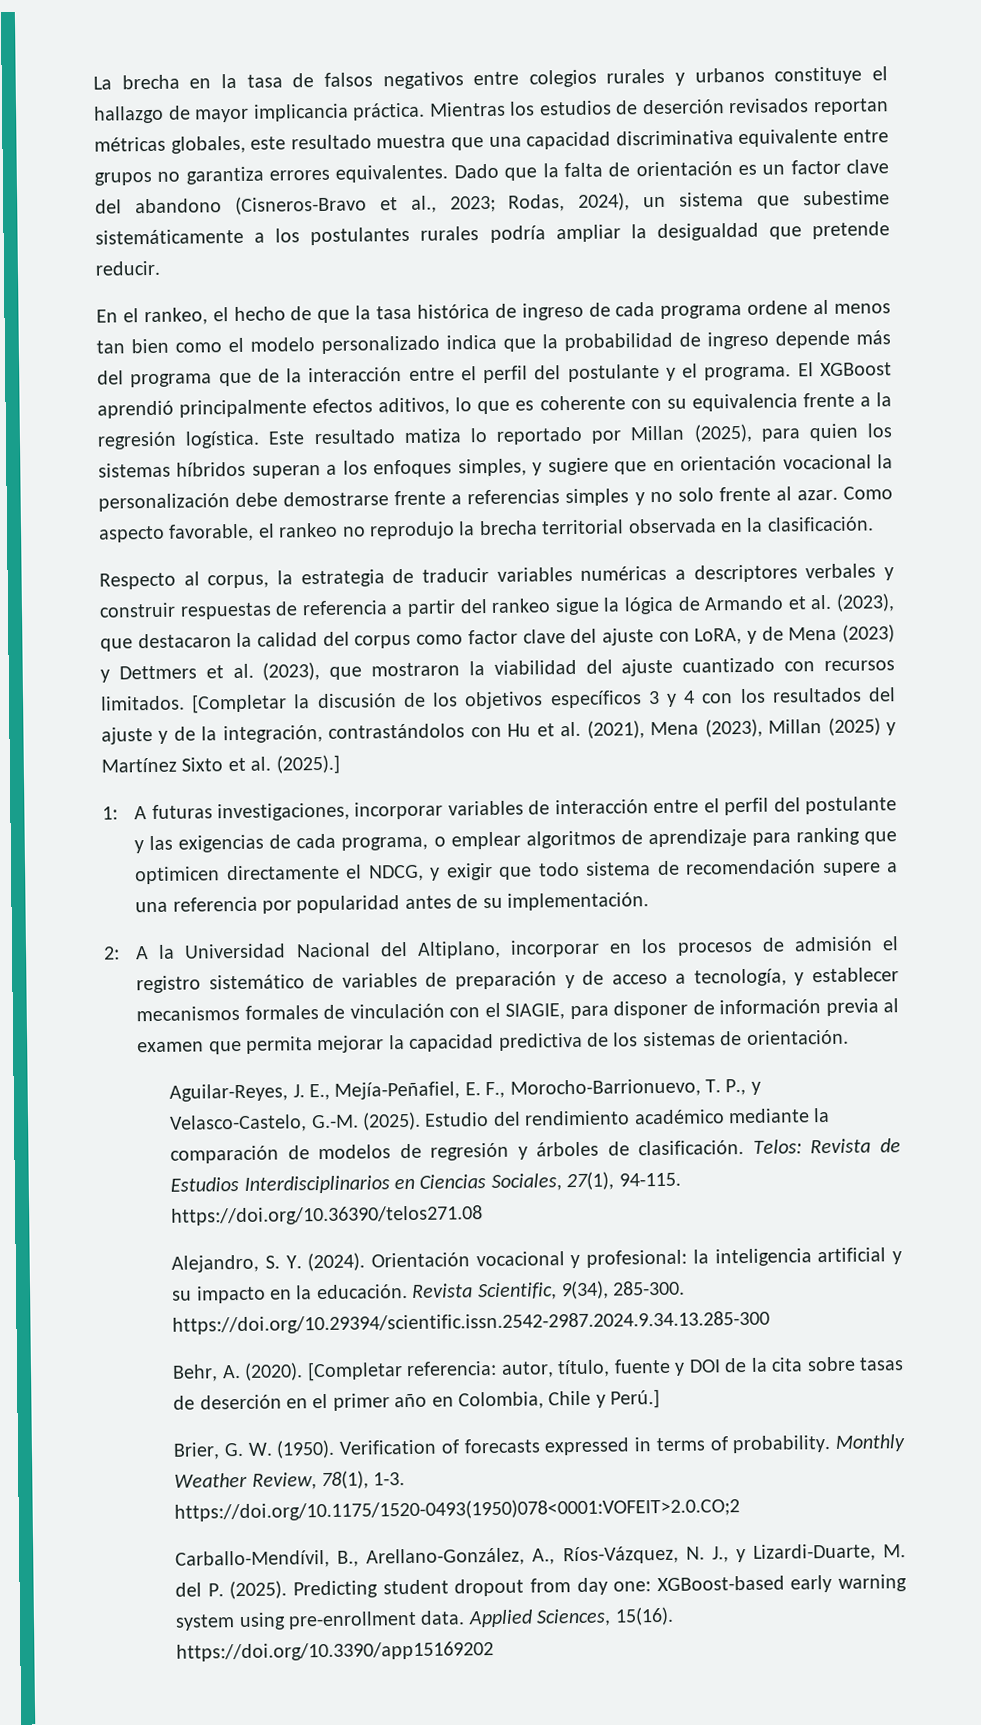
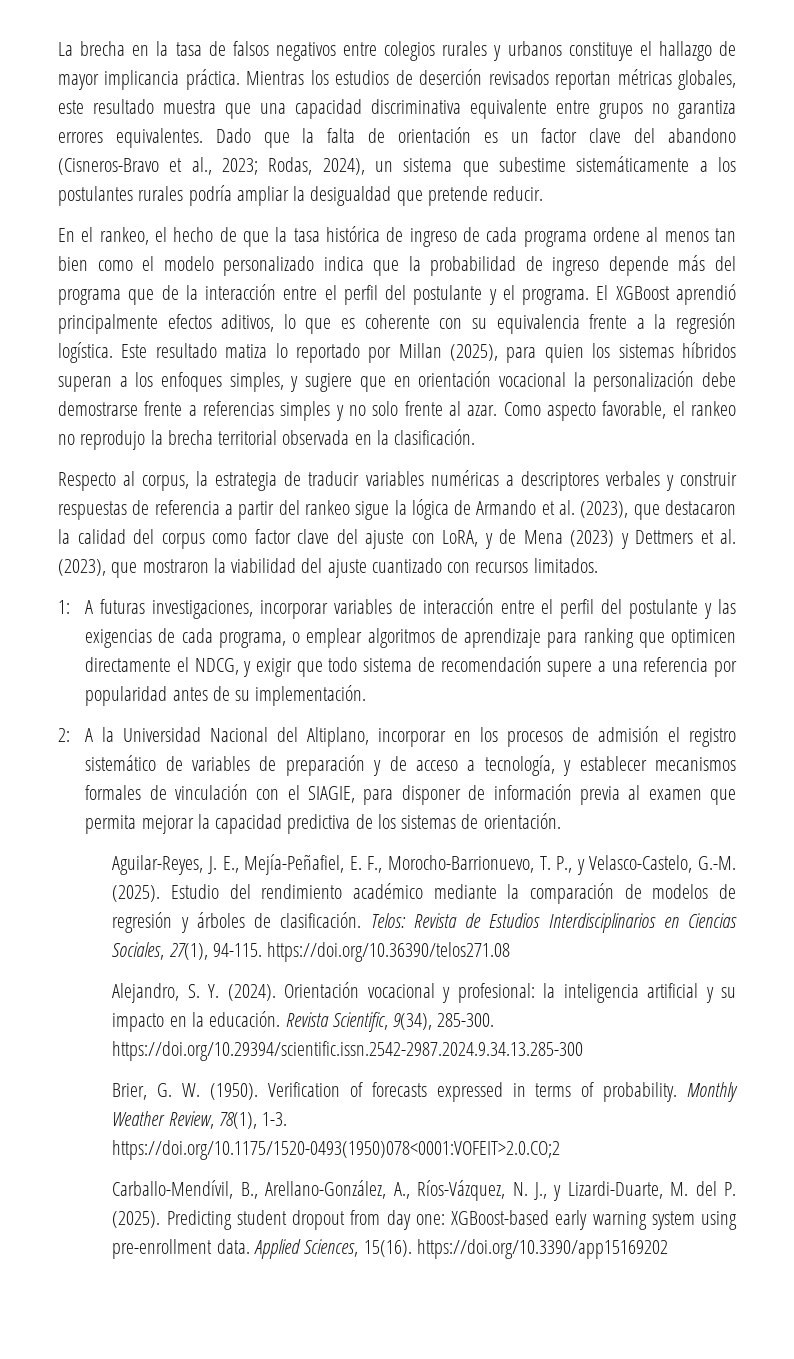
- [Completar la discusión de los objetivos específicos 3 y 4 con los resultados del ajuste y de la integración, contrastándolos con Hu et al. (2021), Mena (2023), Millan (2025) y Martínez Sixto et al. (2025).]
- Behr, A. (2020). [Completar referencia: autor, título, fuente y DOI de la cita sobre tasas de deserción en el primer año en Colombia, Chile y Perú.]

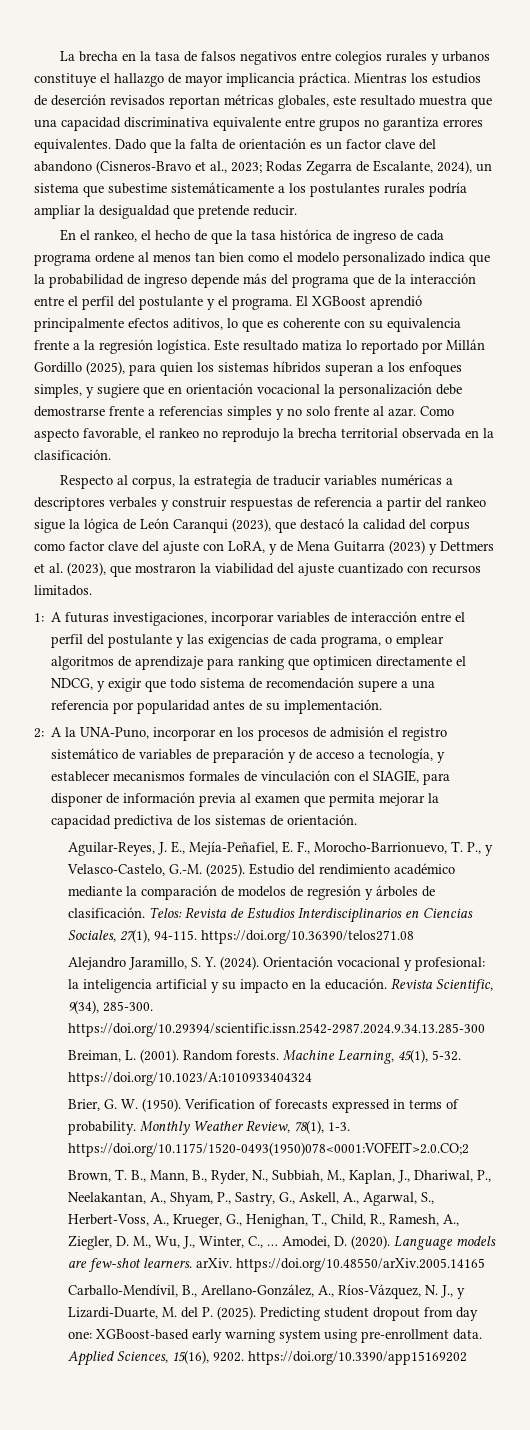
- Dado que la falta de orientación es un factor clave del abandono (Cisneros-Bravo et al., 2023; Rodas, 2024), un sistema que subestime sistemáticamente a los postulantes rurales podría ampliar la desigualdad que pretende reducir.
+ Dado que la falta de orientación es un factor clave del abandono (Cisneros-Bravo et al., 2023; Rodas Zegarra de Escalante, 2024), un sistema que subestime sistemáticamente a los postulantes rurales podría ampliar la desigualdad que pretende reducir.
- Este resultado matiza lo reportado por Millan (2025), para quien los sistemas híbridos superan a los enfoques simples, y sugiere que en orientación vocacional la personalización debe demostrarse frente a referencias simples y no solo frente al azar.
+ Este resultado matiza lo reportado por Millán Gordillo (2025), para quien los sistemas híbridos superan a los enfoques simples, y sugiere que en orientación vocacional la personalización debe demostrarse frente a referencias simples y no solo frente al azar.
- Respecto al corpus, la estrategia de traducir variables numéricas a descriptores verbales y construir respuestas de referencia a partir del rankeo sigue la lógica de Armando et al. (2023), que destacaron la calidad del corpus como factor clave del ajuste con LoRA, y de Mena (2023) y Dettmers et al. (2023), que mostraron la viabilidad del ajuste cuantizado con recursos limitados.
+ Respecto al corpus, la estrategia de traducir variables numéricas a descriptores verbales y construir respuestas de referencia a partir del rankeo sigue la lógica de León Caranqui (2023), que destacó la calidad del corpus como factor clave del ajuste con LoRA, y de Mena Guitarra (2023) y Dettmers et al. (2023), que mostraron la viabilidad del ajuste cuantizado con recursos limitados.
- 2: A la Universidad Nacional del Altiplano, incorporar en los procesos de admisión el registro sistemático de variables de preparación y de acceso a tecnología, y establecer mecanismos formales de vinculación con el SIAGIE, para disponer de información previa al examen que permita mejorar la capacidad predictiva de los sistemas de orientación.
+ 2: A la UNA-Puno, incorporar en los procesos de admisión el registro sistemático de variables de preparación y de acceso a tecnología, y establecer mecanismos formales de vinculación con el SIAGIE, para disponer de información previa al examen que permita mejorar la capacidad predictiva de los sistemas de orientación.
- Alejandro, S. Y. (2024).
+ Alejandro Jaramillo, S. Y. (2024).
+ Breiman, L. (2001). Random forests. Machine Learning, 45(1), 5-32. https://doi.org/10.1023/A:1010933404324
+ Brown, T. B., Mann, B., Ryder, N., Subbiah, M., Kaplan, J., Dhariwal, P., Neelakantan, A., Shyam, P., Sastry, G., Askell, A., Agarwal, S., Herbert-Voss, A., Krueger, G., Henighan, T., Child, R., Ramesh, A., Ziegler, D. M., Wu, J., Winter, C., … Amodei, D. (2020). Language models are few-shot learners. arXiv. https://doi.org/10.48550/arXiv.2005.14165
- Applied Sciences, 15(16). https://doi.org/10.3390/app15169202
+ Applied Sciences, 15(16), 9202. https://doi.org/10.3390/app15169202

